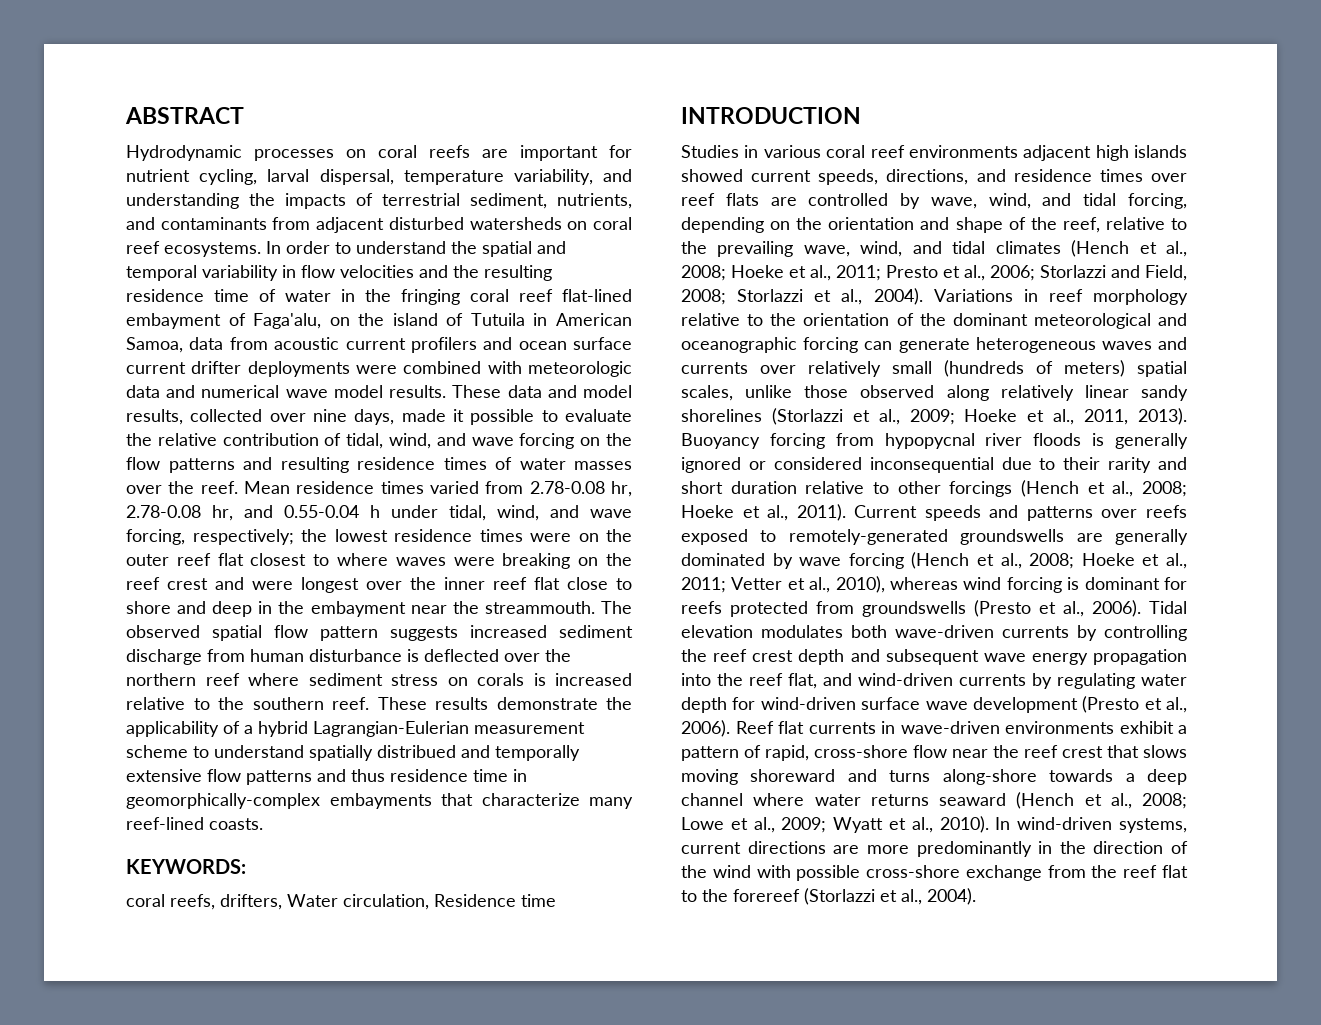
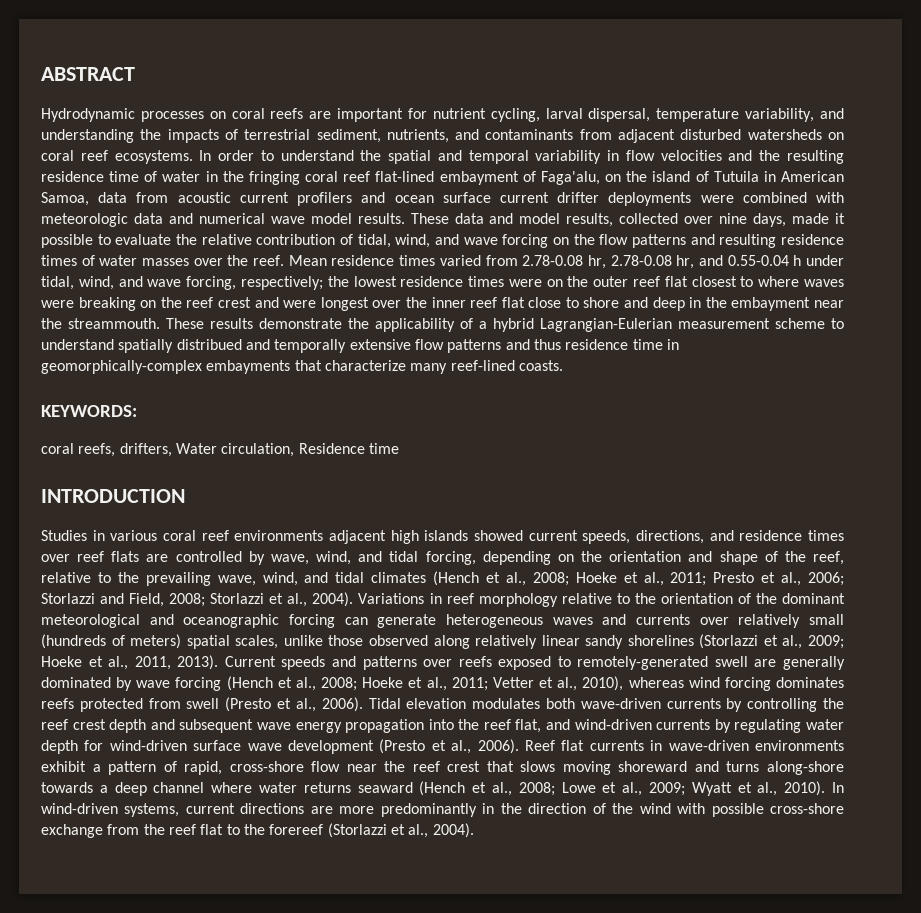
- The observed spatial flow pattern suggests increased sediment discharge from human disturbance is deflected over the northern reef where sediment stress on corals is increased relative to the southern reef.
- Buoyancy forcing from hypopycnal river floods is generally ignored or considered inconsequential due to their rarity and short duration relative to other forcings (Hench et al., 2008; Hoeke et al., 2011).
- Current speeds and patterns over reefs exposed to remotely-generated groundswells are generally dominated by wave forcing (Hench et al., 2008; Hoeke et al., 2011; Vetter et al., 2010), whereas wind forcing is dominant for reefs protected from groundswells (Presto et al., 2006).
+ Current speeds and patterns over reefs exposed to remotely-generated swell are generally dominated by wave forcing (Hench et al., 2008; Hoeke et al., 2011; Vetter et al., 2010), whereas wind forcing dominates reefs protected from swell (Presto et al., 2006).

